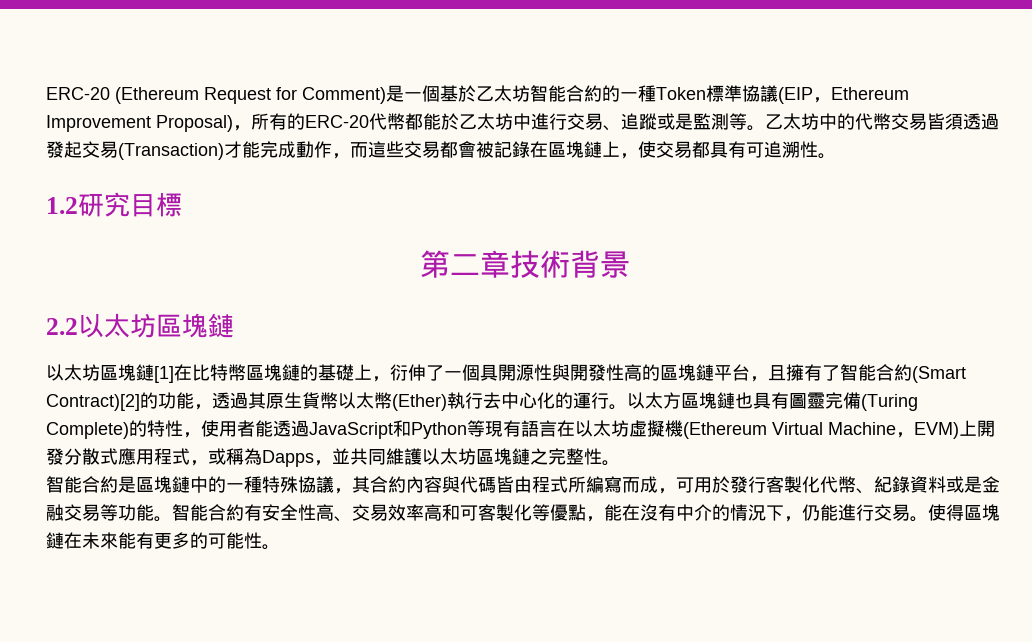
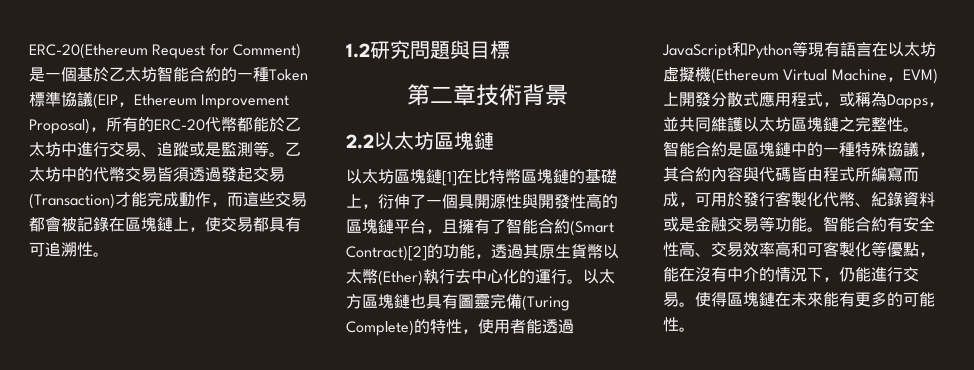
- ERC-20 (Ethereum Request for Comment)是一個基於乙太坊智能合約的一種Token標準協議(EIP，Ethereum Improvement Proposal)，所有的ERC-20代幣都能於乙太坊中進行交易、追蹤或是監測等。
+ ERC-20(Ethereum Request for Comment)是一個基於乙太坊智能合約的一種Token標準協議(EIP，Ethereum Improvement Proposal)，所有的ERC-20代幣都能於乙太坊中進行交易、追蹤或是監測等。
- 1.2研究目標
+ 1.2研究問題與目標

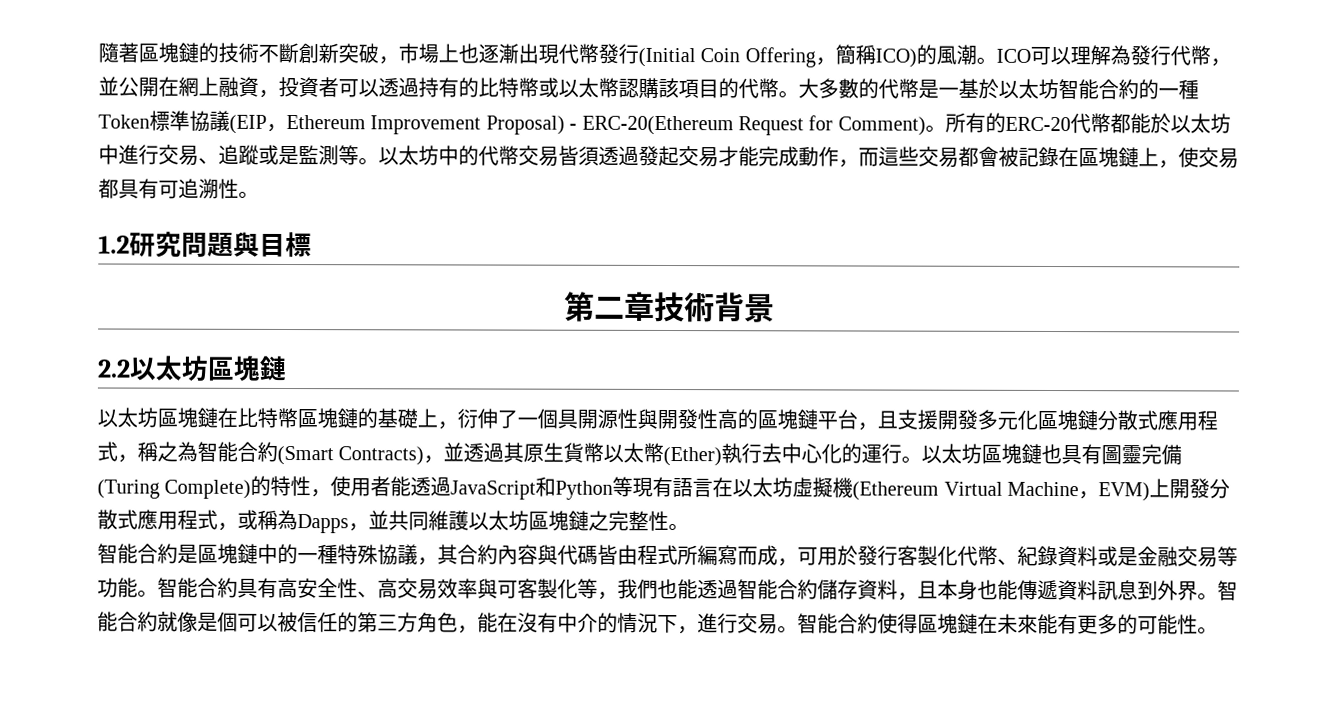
- ERC-20(Ethereum Request for Comment)是一個基於乙太坊智能合約的一種Token標準協議(EIP，Ethereum Improvement Proposal)，所有的ERC-20代幣都能於乙太坊中進行交易、追蹤或是監測等。
+ 隨著區塊鏈的技術不斷創新突破，市場上也逐漸出現代幣發行(Initial Coin Offering，簡稱ICO)的風潮。ICO可以理解為發行代幣，並公開在網上融資，投資者可以透過持有的比特幣或以太幣認購該項目的代幣。大多數的代幣是一基於以太坊智能合約的一種Token標準協議(EIP，Ethereum Improvement Proposal) - ERC-20(Ethereum Request for Comment)。所有的ERC-20代幣都能於以太坊中進行交易、追蹤或是監測等。
- 乙太坊中的代幣交易皆須透過發起交易(Transaction)才能完成動作，而這些交易都會被記錄在區塊鏈上，使交易都具有可追溯性。
+ 以太坊中的代幣交易皆須透過發起交易才能完成動作，而這些交易都會被記錄在區塊鏈上，使交易都具有可追溯性。
- 以太坊區塊鏈[1]在比特幣區塊鏈的基礎上，衍伸了一個具開源性與開發性高的區塊鏈平台，且擁有了智能合約(Smart Contract)[2]的功能，透過其原生貨幣以太幣(Ether)執行去中心化的運行。
+ 以太坊區塊鏈在比特幣區塊鏈的基礎上，衍伸了一個具開源性與開發性高的區塊鏈平台，且支援開發多元化區塊鏈分散式應用程式，稱之為智能合約(Smart Contracts)，並透過其原生貨幣以太幣(Ether)執行去中心化的運行。
- 以太方區塊鏈也具有圖靈完備(Turing Complete)的特性，使用者能透過JavaScript和Python等現有語言在以太坊虛擬機(Ethereum Virtual Machine，EVM)上開發分散式應用程式，或稱為Dapps，並共同維護以太坊區塊鏈之完整性。
+ 以太坊區塊鏈也具有圖靈完備(Turing Complete)的特性，使用者能透過JavaScript和Python等現有語言在以太坊虛擬機(Ethereum Virtual Machine，EVM)上開發分散式應用程式，或稱為Dapps，並共同維護以太坊區塊鏈之完整性。
- 智能合約有安全性高、交易效率高和可客製化等優點，能在沒有中介的情況下，仍能進行交易。
+ 智能合約具有高安全性、高交易效率與可客製化等，我們也能透過智能合約儲存資料，且本身也能傳遞資料訊息到外界。智能合約就像是個可以被信任的第三方角色，能在沒有中介的情況下，進行交易。
- 使得區塊鏈在未來能有更多的可能性。
+ 智能合約使得區塊鏈在未來能有更多的可能性。

